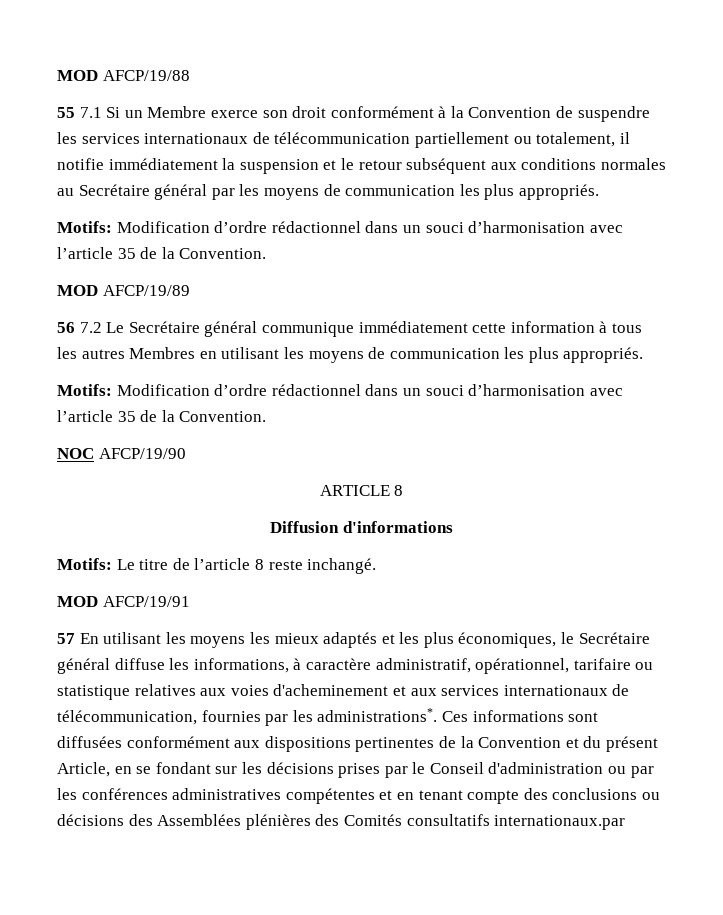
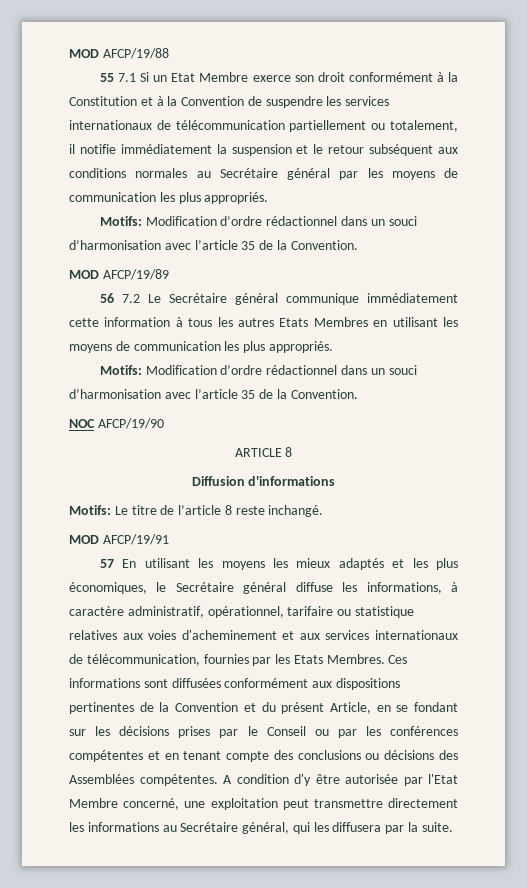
- 55 7.1 Si un Membre exerce son droit conformément à la Convention de suspendre les services internationaux de télécommunication partiellement ou totalement, il notifie immédiatement la suspension et le retour subséquent aux conditions normales au Secrétaire général par les moyens de communication les plus appropriés.
+ 55 7.1 Si un Etat Membre exerce son droit conformément à la Constitution et à la Convention de suspendre les services internationaux de télécommunication partiellement ou totalement, il notifie immédiatement la suspension et le retour subséquent aux conditions normales au Secrétaire général par les moyens de communication les plus appropriés.
- 56 7.2 Le Secrétaire général communique immédiatement cette information à tous les autres Membres en utilisant les moyens de communication les plus appropriés.
+ 56 7.2 Le Secrétaire général communique immédiatement cette information à tous les autres Etats Membres en utilisant les moyens de communication les plus appropriés.
- 57 En utilisant les moyens les mieux adaptés et les plus économiques, le Secrétaire général diffuse les informations, à caractère administratif, opérationnel, tarifaire ou statistique relatives aux voies d'acheminement et aux services internationaux de télécommunication, fournies par les administrations*.
+ 57 En utilisant les moyens les mieux adaptés et les plus économiques, le Secrétaire général diffuse les informations, à caractère administratif, opérationnel, tarifaire ou statistique relatives aux voies d'acheminement et aux services internationaux de télécommunication, fournies par les Etats Membres.
- Ces informations sont diffusées conformément aux dispositions pertinentes de la Convention et du présent Article, en se fondant sur les décisions prises par le Conseil d'administration ou par les conférences administratives compétentes et en tenant compte des conclusions ou décisions des Assemblées plénières des Comités consultatifs internationaux.par
+ Ces informations sont diffusées conformément aux dispositions pertinentes de la Convention et du présent Article, en se fondant sur les décisions prises par le Conseil ou par les conférences compétentes et en tenant compte des conclusions ou décisions des Assemblées compétentes. A condition d'y être autorisée par l'Etat Membre concerné, une exploitation peut transmettre directement les informations au Secrétaire général, qui les diffusera par la suite.

